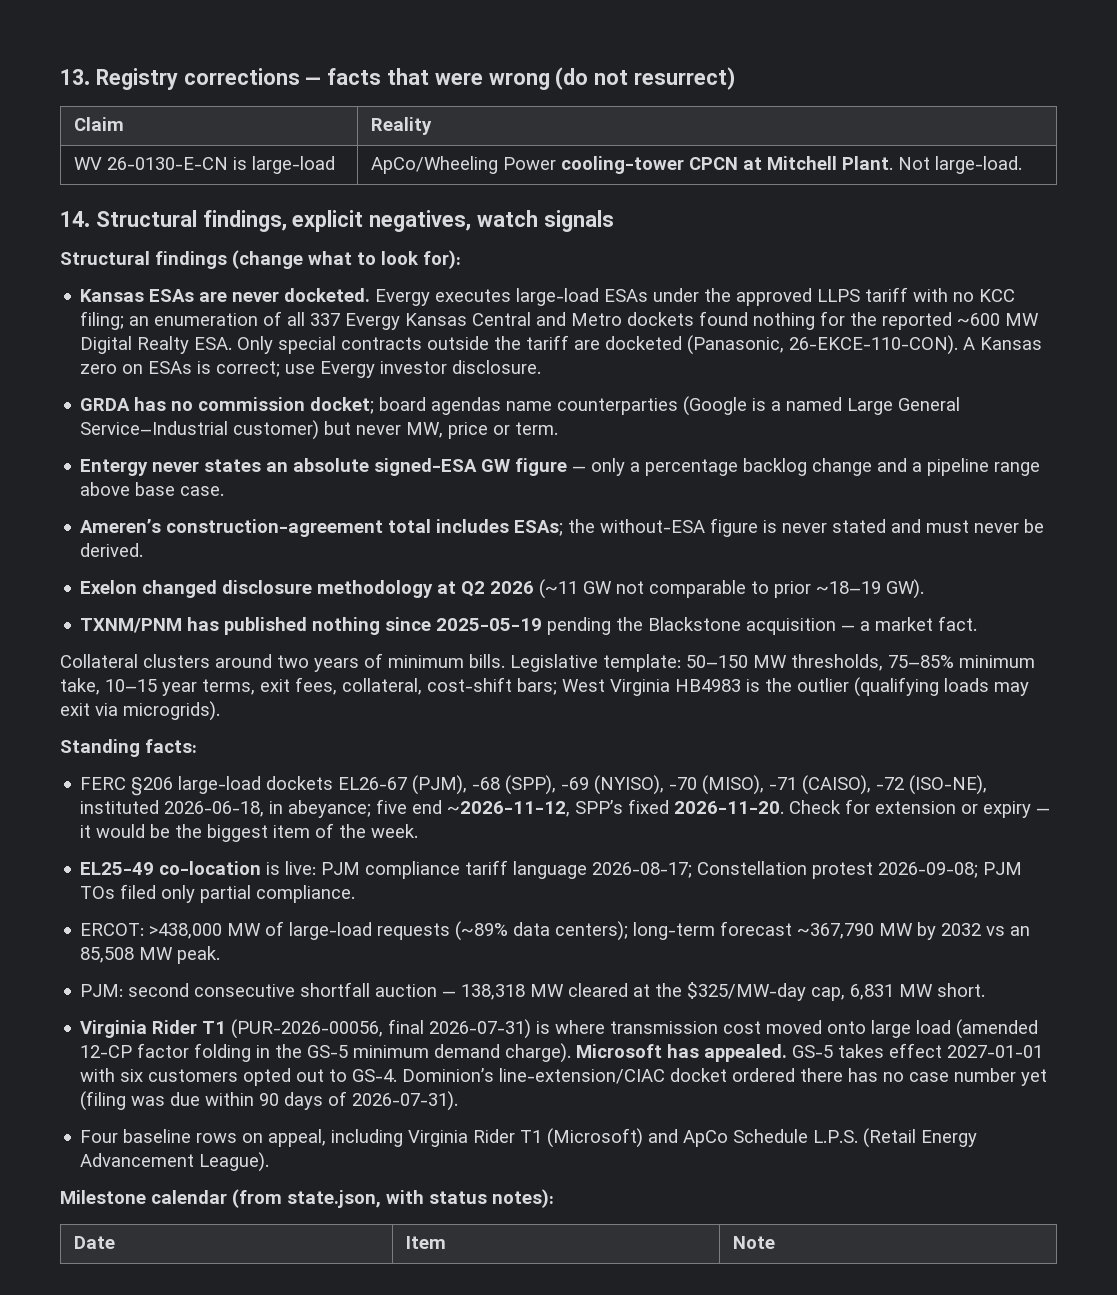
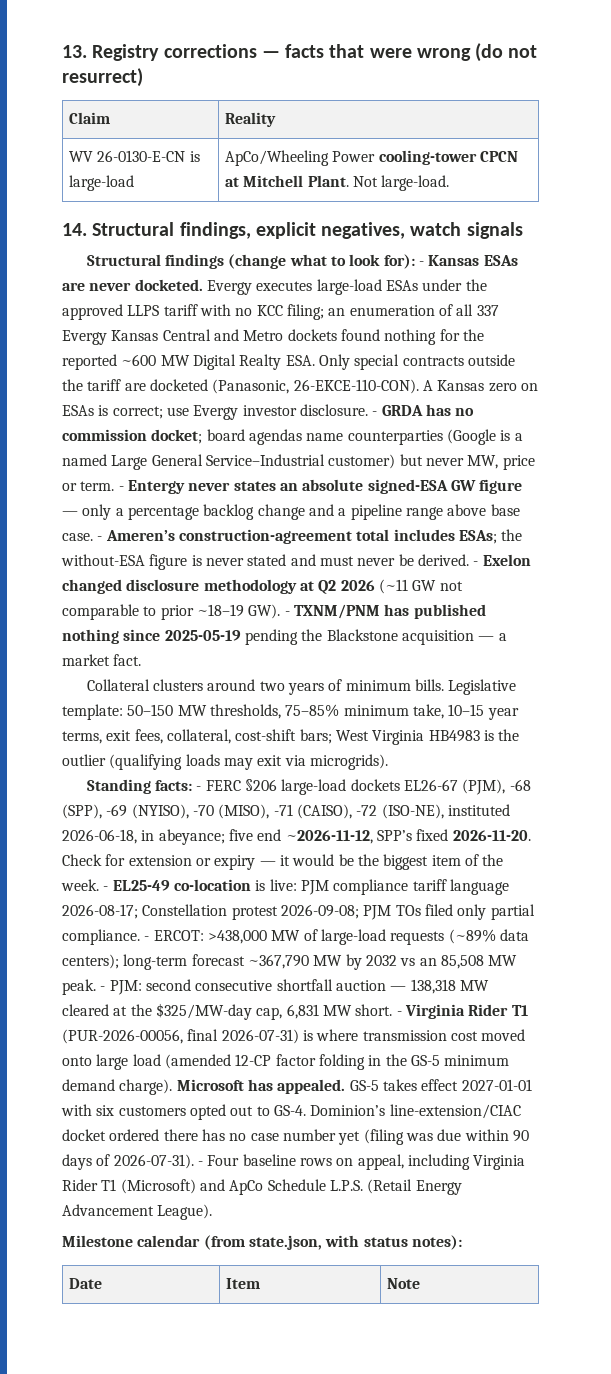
- Structural findings (change what to look for):
- Kansas ESAs are never docketed.
+ Structural findings (change what to look for): - Kansas ESAs are never docketed.
- use Evergy investor disclosure.
- GRDA has no commission docket;
+ use Evergy investor disclosure. - GRDA has no commission docket;
- board agendas name counterparties (Google is a named Large General Service–Industrial customer) but never MW, price or term.
- Entergy never states an absolute signed-ESA GW figure — only a percentage backlog change and a pipeline range above base case.
- Ameren’s construction-agreement total includes ESAs;
+ board agendas name counterparties (Google is a named Large General Service–Industrial customer) but never MW, price or term. - Entergy never states an absolute signed-ESA GW figure — only a percentage backlog change and a pipeline range above base case. - Ameren’s construction-agreement total includes ESAs;
- the without-ESA figure is never stated and must never be derived.
- Exelon changed disclosure methodology at Q2 2026 (~11 GW not comparable to prior ~18–19 GW).
- TXNM/PNM has published nothing since 2025-05-19 pending the Blackstone acquisition — a market fact.
+ the without-ESA figure is never stated and must never be derived. - Exelon changed disclosure methodology at Q2 2026 (~11 GW not comparable to prior ~18–19 GW). - TXNM/PNM has published nothing since 2025-05-19 pending the Blackstone acquisition — a market fact.
- Standing facts:
- FERC §206 large-load dockets EL26-67 (PJM), -68 (SPP), -69 (NYISO), -70 (MISO), -71 (CAISO), -72 (ISO-NE), instituted 2026-06-18, in abeyance; five end ~2026-11-12, SPP’s fixed 2026-11-20.
+ Standing facts: - FERC §206 large-load dockets EL26-67 (PJM), -68 (SPP), -69 (NYISO), -70 (MISO), -71 (CAISO), -72 (ISO-NE), instituted 2026-06-18, in abeyance; five end ~2026-11-12, SPP’s fixed 2026-11-20.
- Check for extension or expiry — it would be the biggest item of the week.
- EL25-49 co-location is live:
+ Check for extension or expiry — it would be the biggest item of the week. - EL25-49 co-location is live:
- PJM TOs filed only partial compliance.
- ERCOT:
+ PJM TOs filed only partial compliance. - ERCOT:
- long-term forecast ~367,790 MW by 2032 vs an 85,508 MW peak.
- PJM:
+ long-term forecast ~367,790 MW by 2032 vs an 85,508 MW peak. - PJM:
- second consecutive shortfall auction — 138,318 MW cleared at the $325/MW-day cap, 6,831 MW short.
- Virginia Rider T1 (PUR-2026-00056, final 2026-07-31) is where transmission cost moved onto large load (amended 12-CP factor folding in the GS-5 minimum demand charge).
+ second consecutive shortfall auction — 138,318 MW cleared at the $325/MW-day cap, 6,831 MW short. - Virginia Rider T1 (PUR-2026-00056, final 2026-07-31) is where transmission cost moved onto large load (amended 12-CP factor folding in the GS-5 minimum demand charge).
- Dominion’s line-extension/CIAC docket ordered there has no case number yet (filing was due within 90 days of 2026-07-31).
- Four baseline rows on appeal, including Virginia Rider T1 (Microsoft) and ApCo Schedule L.P.S. (Retail Energy Advancement League).
+ Dominion’s line-extension/CIAC docket ordered there has no case number yet (filing was due within 90 days of 2026-07-31). - Four baseline rows on appeal, including Virginia Rider T1 (Microsoft) and ApCo Schedule L.P.S. (Retail Energy Advancement League).

